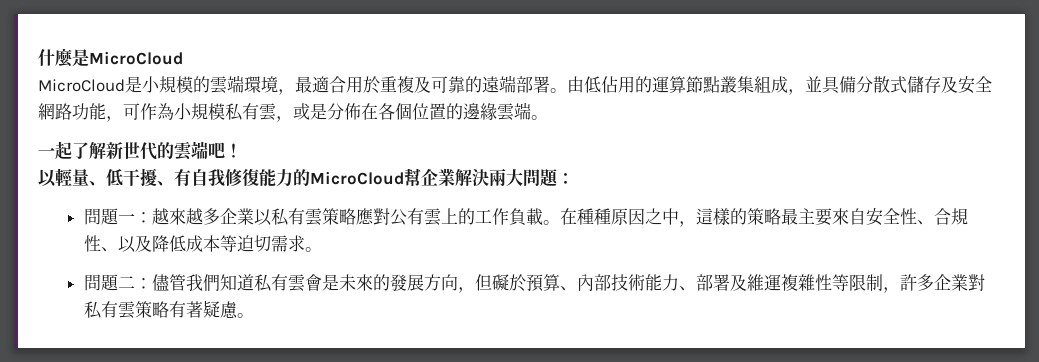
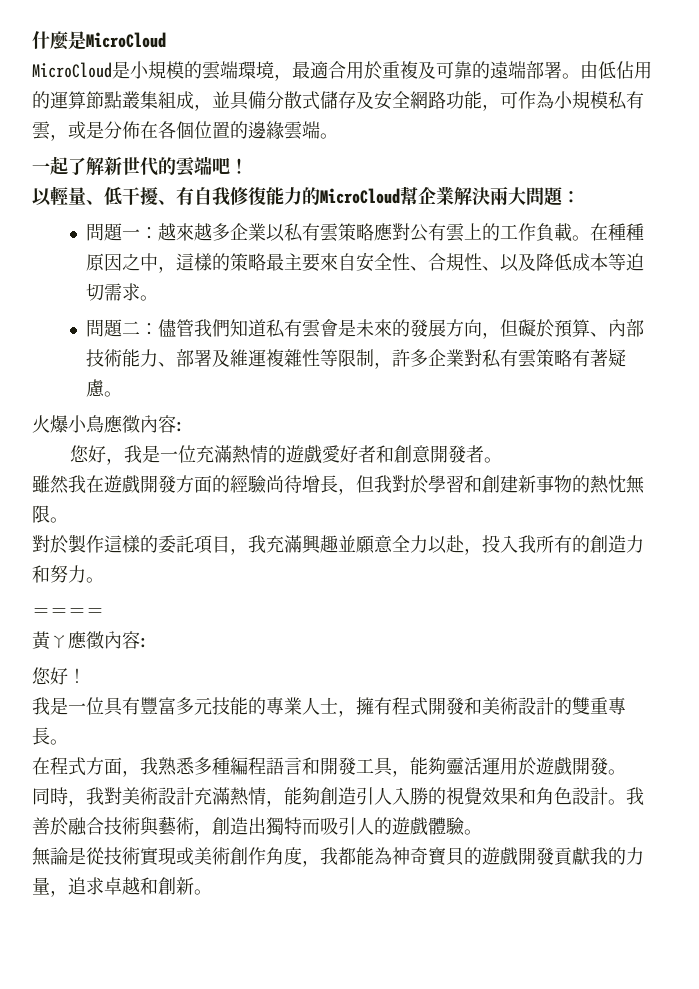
+ 火爆小鳥應徵內容:
+ 您好，我是一位充滿熱情的遊戲愛好者和創意開發者。
+ 雖然我在遊戲開發方面的經驗尚待增長，但我對於學習和創建新事物的熱忱無限。
+ 對於製作這樣的委託項目，我充滿興趣並願意全力以赴，投入我所有的創造力和努力。
+ ＝＝＝＝
+ 黃ㄚ應徵內容:
+ 您好！
+ 我是一位具有豐富多元技能的專業人士，擁有程式開發和美術設計的雙重專長。
+ 在程式方面，我熟悉多種編程語言和開發工具，能夠靈活運用於遊戲開發。
+ 同時，我對美術設計充滿熱情，能夠創造引人入勝的視覺效果和角色設計。我善於融合技術與藝術，創造出獨特而吸引人的遊戲體驗。
+ 無論是從技術實現或美術創作角度，我都能為神奇寶貝的遊戲開發貢獻我的力量，追求卓越和創新。

